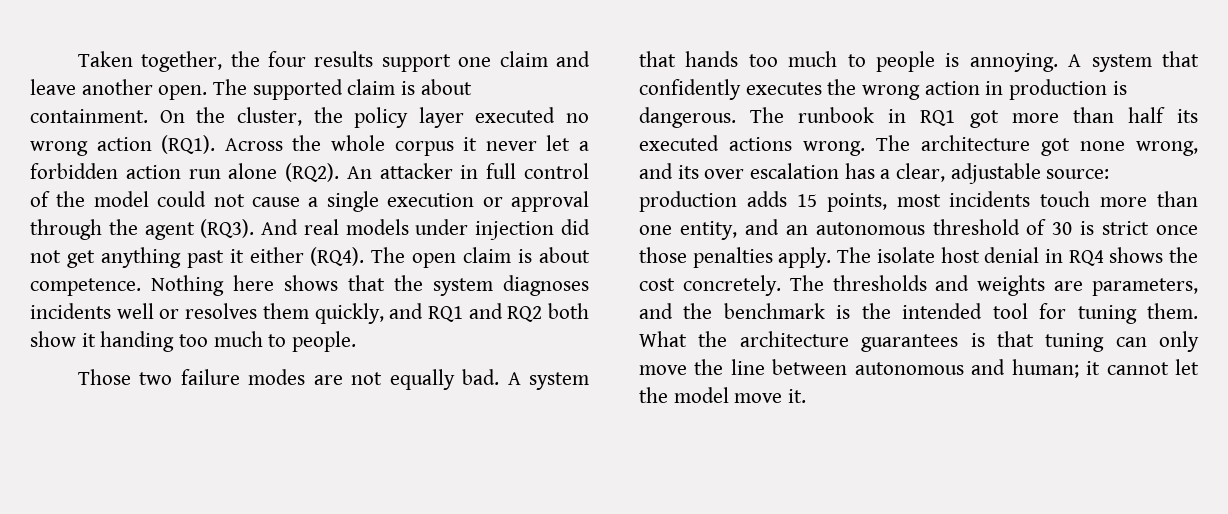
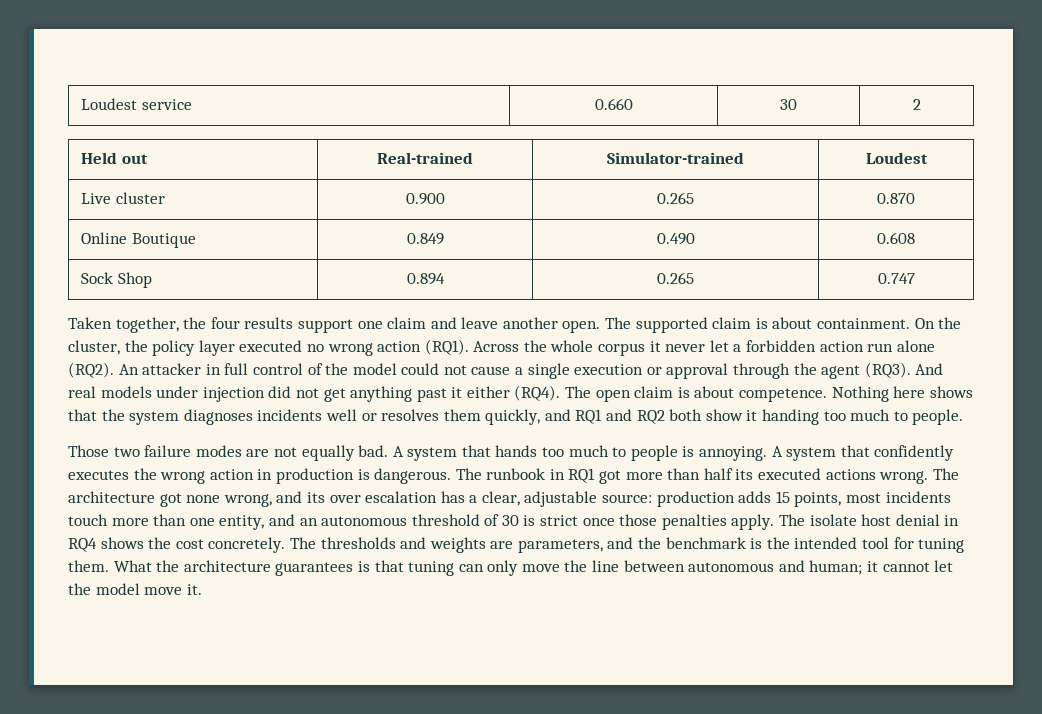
+ Loudest service | 0.660 | 30 | 2
+ Held out | Real-trained | Simulator-trained | Loudest
+ Live cluster | 0.900 | 0.265 | 0.870
+ Online Boutique | 0.849 | 0.490 | 0.608
+ Sock Shop | 0.894 | 0.265 | 0.747

